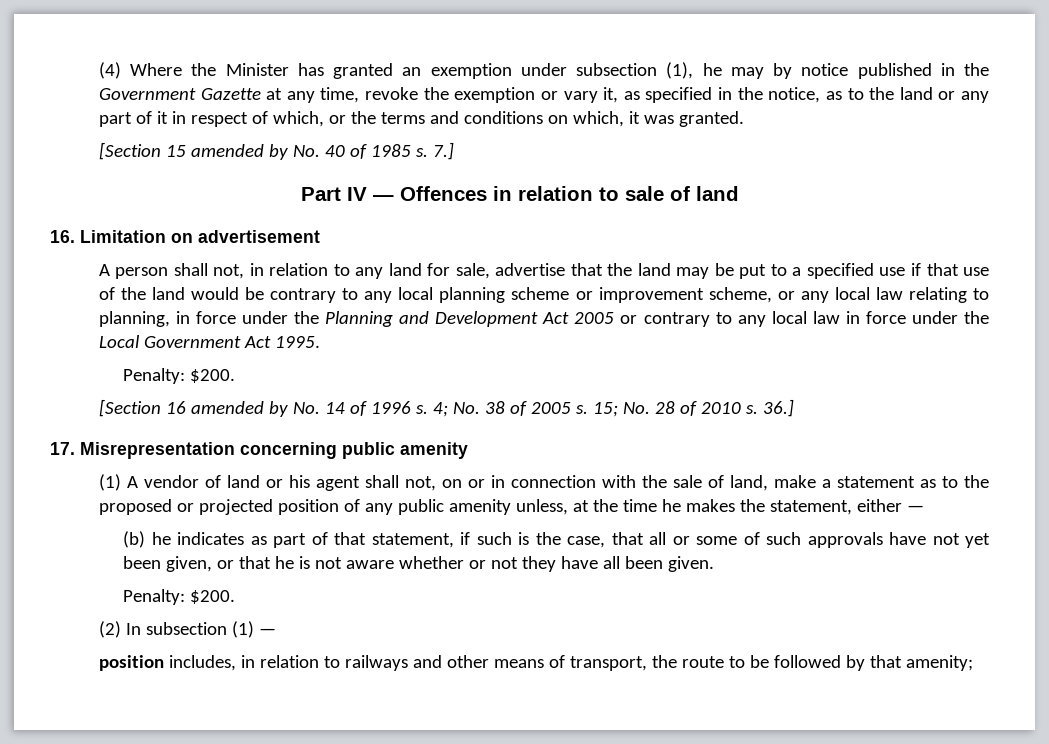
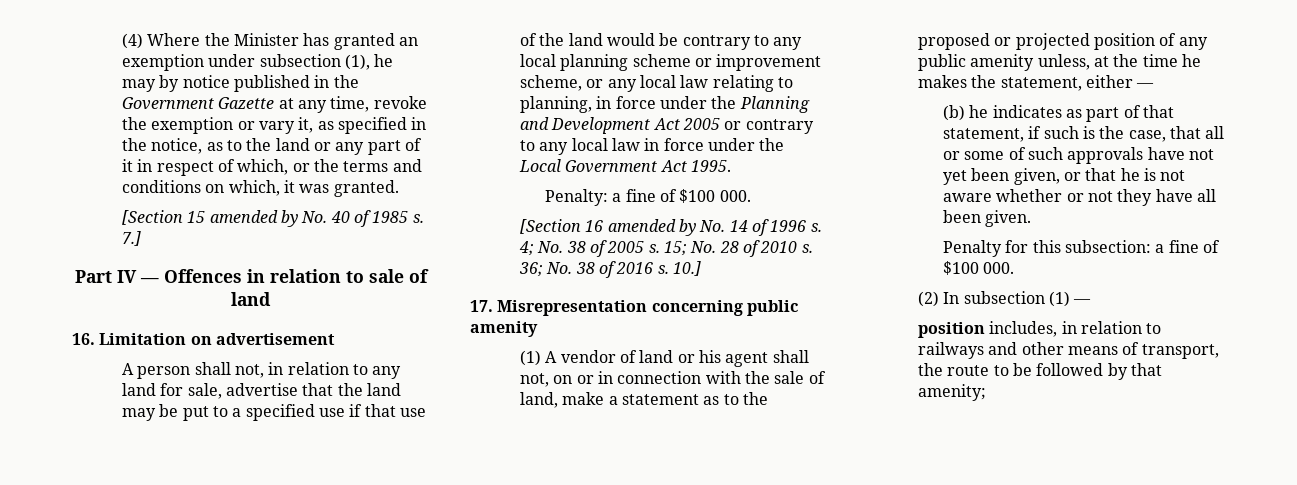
  A person shall not, in relation to any land for sale, advertise that the land may be put to a specified use if that use of the land would be contrary to any local planning scheme or improvement scheme, or any local law relating to planning, in force under the Planning and Development Act 2005 or contrary to any local law in force under the Local Government Act 1995.
- Penalty: $200.
+ Penalty: a fine of $100 000.
- 36.]
+ 36; No. 38 of 2016 s. 10.]
  (b) he indicates as part of that statement, if such is the case, that all or some of such approvals have not yet been given, or that he is not aware whether or not they have all been given.
- Penalty: $200.
+ Penalty for this subsection: a fine of $100 000.

